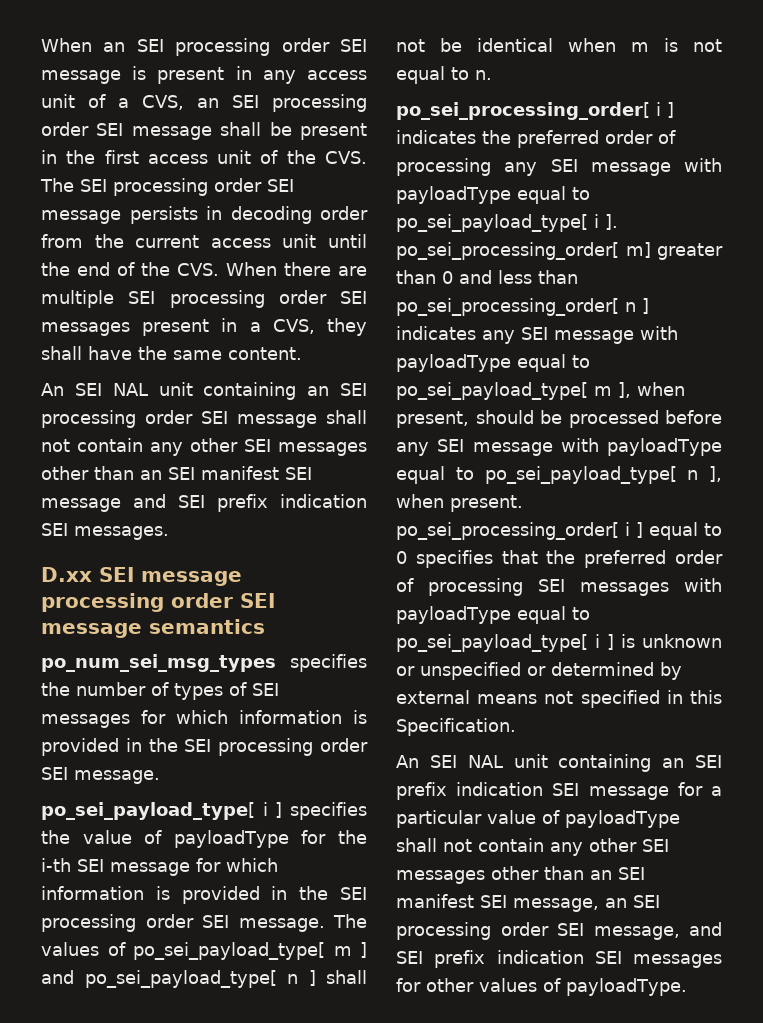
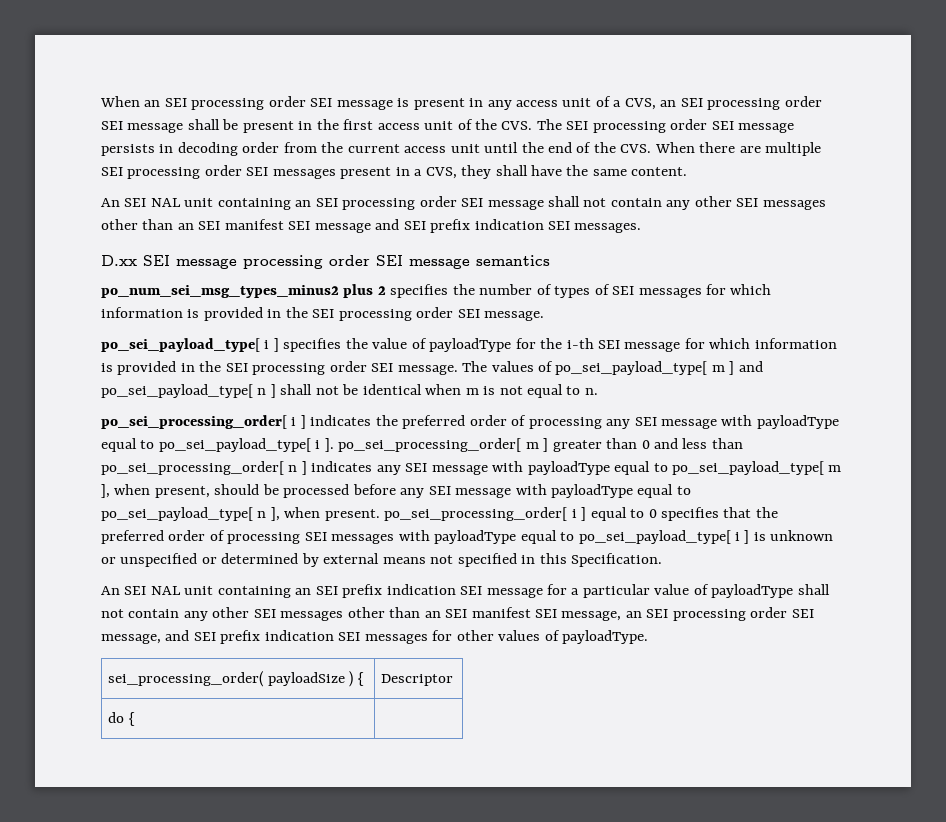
- po_num_sei_msg_types specifies the number of types of SEI messages for which information is provided in the SEI processing order SEI message.
+ po_num_sei_msg_types_minus2 plus 2 specifies the number of types of SEI messages for which information is provided in the SEI processing order SEI message.
- po_sei_processing_order[ i ] indicates the preferred order of processing any SEI message with payloadType equal to po_sei_payload_type[ i ]. po_sei_processing_order[ m] greater than 0 and less than po_sei_processing_order[ n ] indicates any SEI message with payloadType equal to po_sei_payload_type[ m ], when present, should be processed before any SEI message with payloadType equal to po_sei_payload_type[ n ], when present. po_sei_processing_order[ i ] equal to 0 specifies that the preferred order of processing SEI messages with payloadType equal to po_sei_payload_type[ i ] is unknown or unspecified or determined by external means not specified in this Specification.
+ po_sei_processing_order[ i ] indicates the preferred order of processing any SEI message with payloadType equal to po_sei_payload_type[ i ]. po_sei_processing_order[ m ] greater than 0 and less than po_sei_processing_order[ n ] indicates any SEI message with payloadType equal to po_sei_payload_type[ m ], when present, should be processed before any SEI message with payloadType equal to po_sei_payload_type[ n ], when present. po_sei_processing_order[ i ] equal to 0 specifies that the preferred order of processing SEI messages with payloadType equal to po_sei_payload_type[ i ] is unknown or unspecified or determined by external means not specified in this Specification.
+ sei_processing_order( payloadSize ) { | Descriptor
+ do { |

